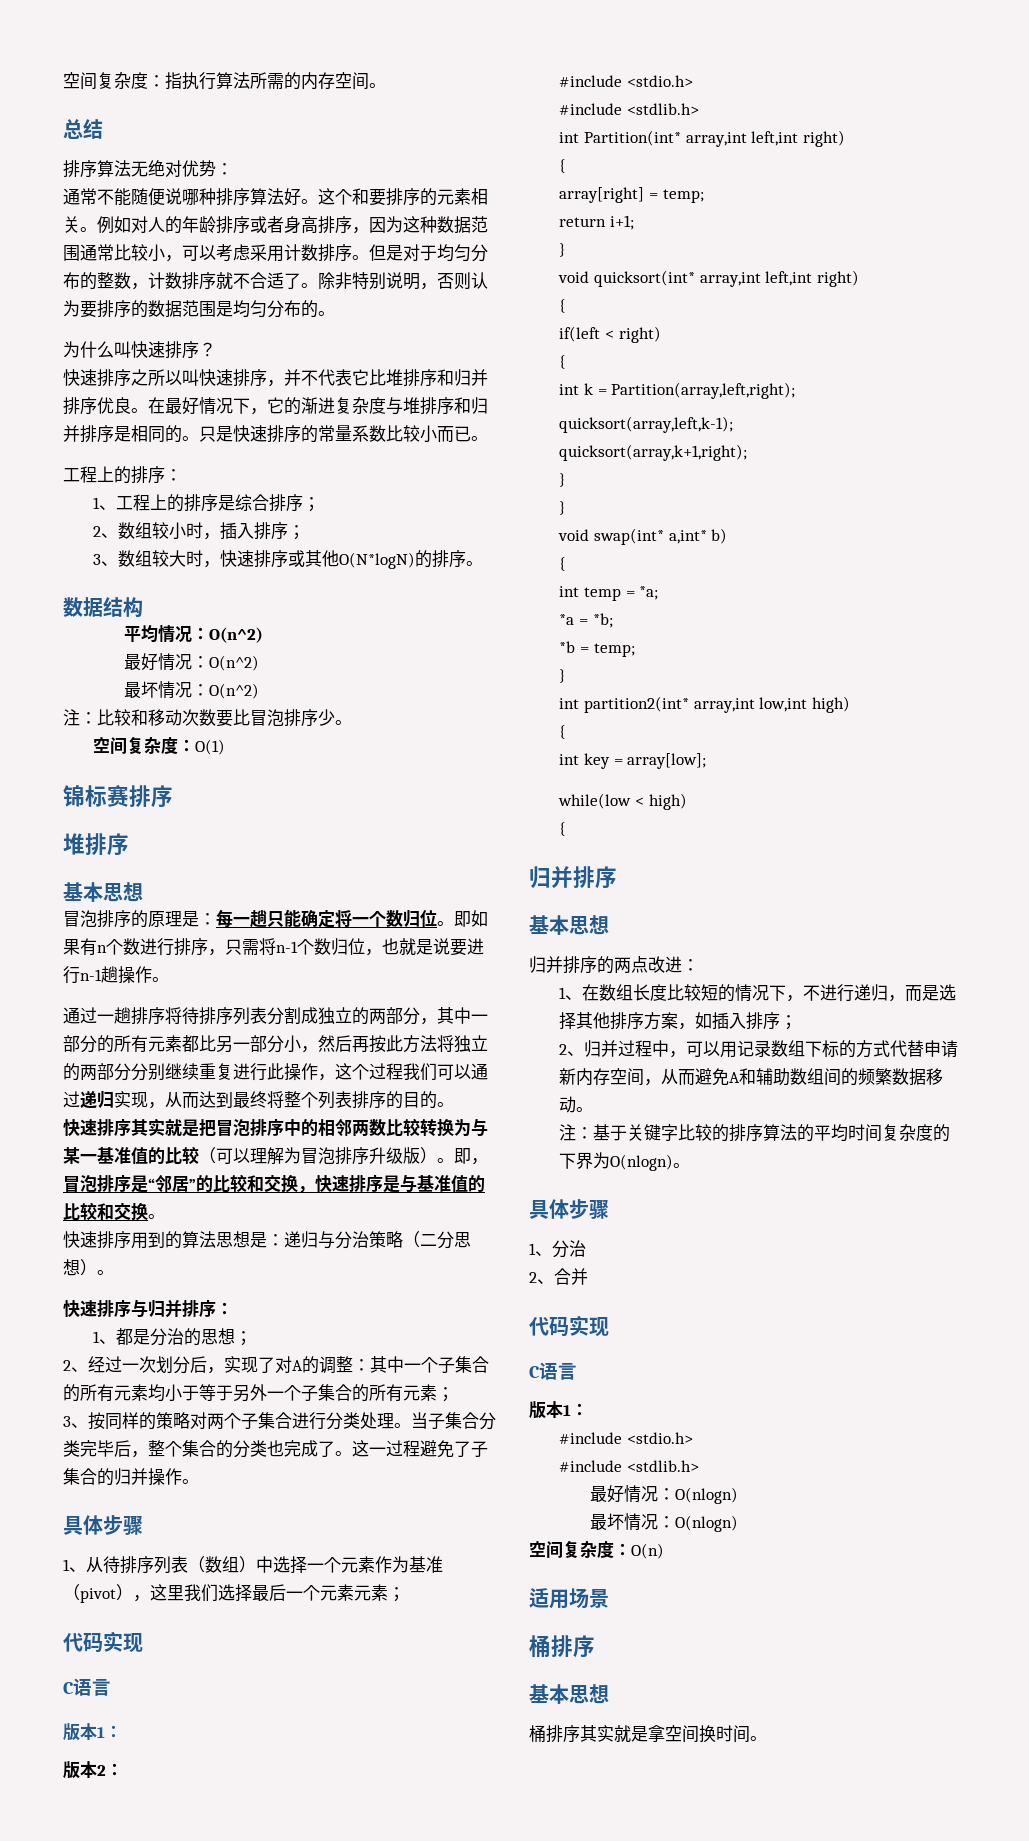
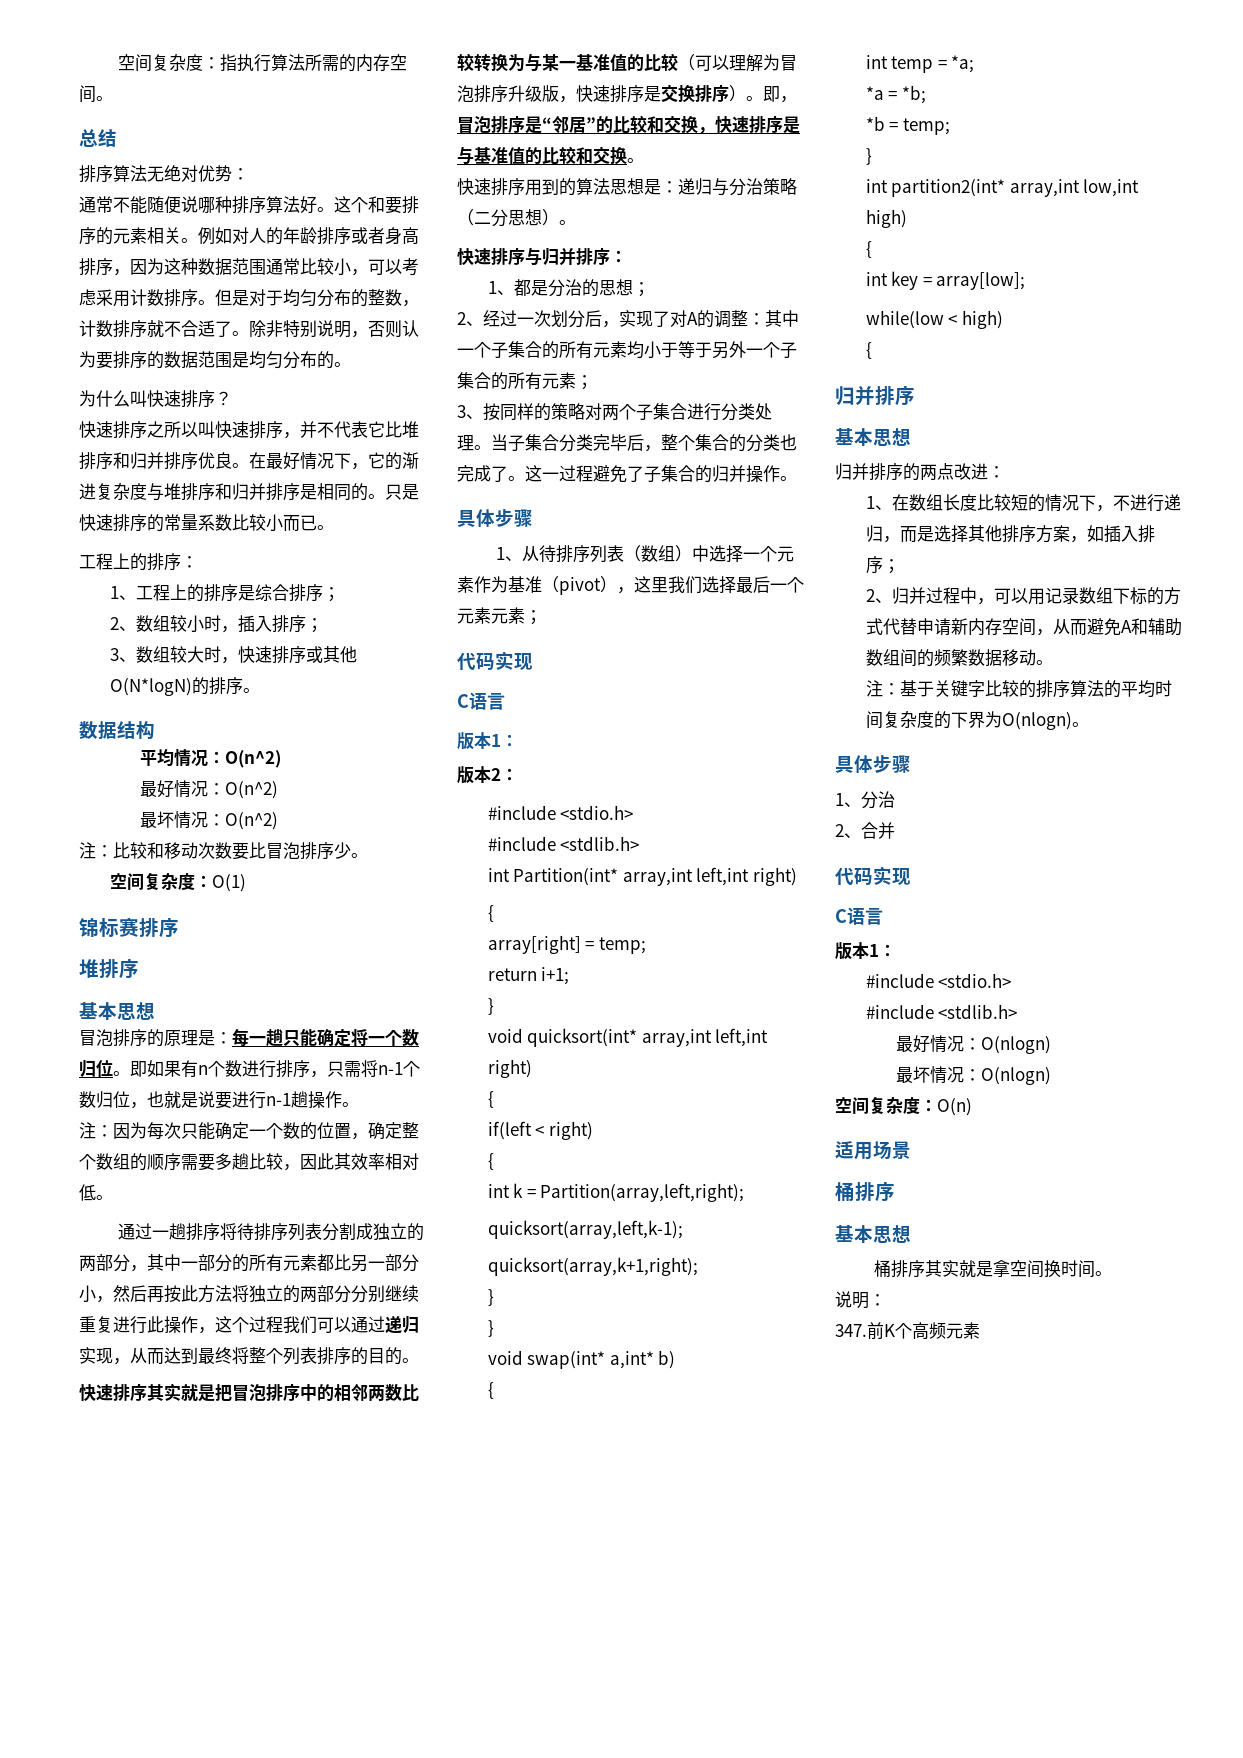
+ 注：因为每次只能确定一个数的位置，确定整个数组的顺序需要多趟比较，因此其效率相对低。
- 快速排序其实就是把冒泡排序中的相邻两数比较转换为与某一基准值的比较（可以理解为冒泡排序升级版）。
+ 快速排序其实就是把冒泡排序中的相邻两数比较转换为与某一基准值的比较（可以理解为冒泡排序升级版，快速排序是交换排序）。
+ 说明：
+ 347.前K个高频元素

